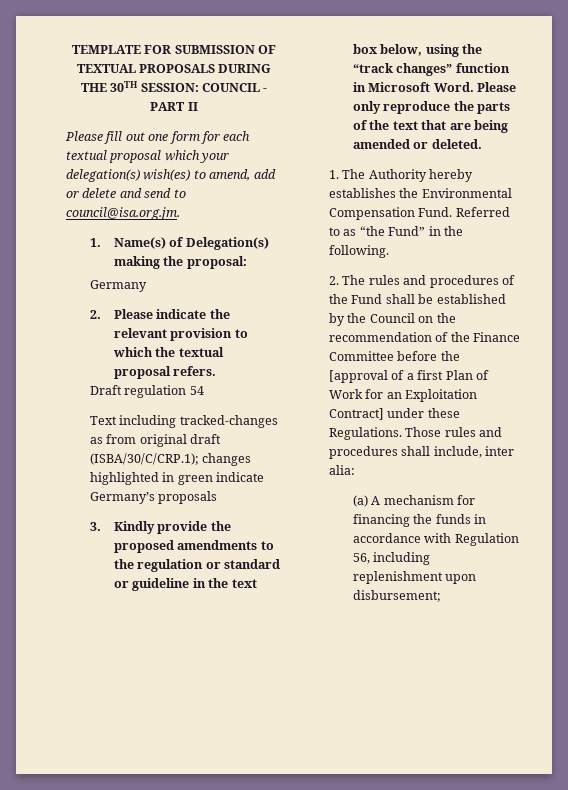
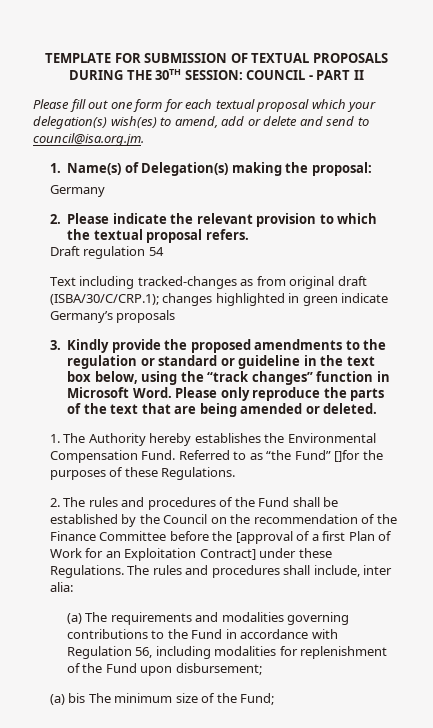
- Referred to as “the Fund” in the following.
+ Referred to as “the Fund” []for the purposes of these Regulations.
- Those rules and procedures shall include, inter alia:
+ The rules and procedures shall include, inter alia:
- (a) A mechanism for financing the funds in accordance with Regulation 56, including replenishment upon disbursement;
+ (a) The requirements and modalities governing contributions to the Fund in accordance with Regulation 56, including modalities for replenishment of the Fund upon disbursement;
+ (a) bis The minimum size of the Fund;

